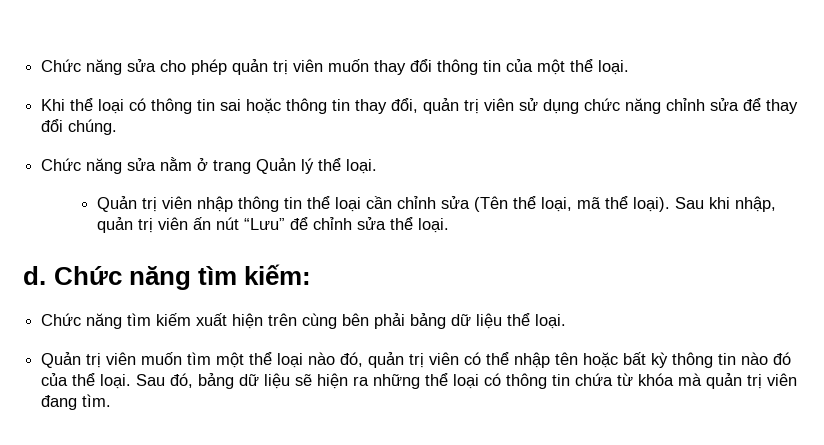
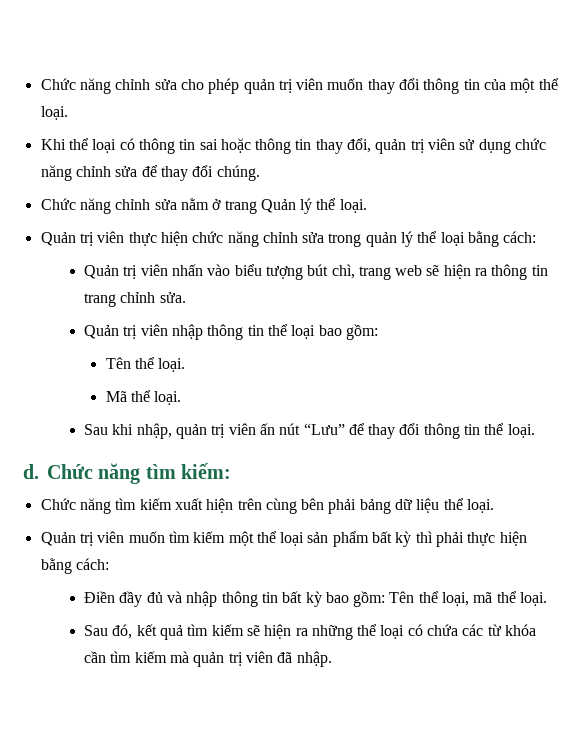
- Chức năng sửa cho phép quản trị viên muốn thay đổi thông tin của một thể loại.
+ Chức năng chỉnh sửa cho phép quản trị viên muốn thay đổi thông tin của một thể loại.
- Chức năng sửa nằm ở trang Quản lý thể loại.
+ Chức năng chỉnh sửa nằm ở trang Quản lý thể loại.
+ Quản trị viên thực hiện chức năng chỉnh sửa trong quản lý thể loại bằng cách:
+ Quản trị viên nhấn vào biểu tượng bút chì, trang web sẽ hiện ra thông tin trang chỉnh sửa.
- Quản trị viên nhập thông tin thể loại cần chỉnh sửa (Tên thể loại, mã thể loại). Sau khi nhập, quản trị viên ấn nút “Lưu” để chỉnh sửa thể loại.
+ Quản trị viên nhập thông tin thể loại bao gồm:
+ Tên thể loại.
+ Mã thể loại.
+ Sau khi nhập, quản trị viên ấn nút “Lưu” để thay đổi thông tin thể loại.
- Quản trị viên muốn tìm một thể loại nào đó, quản trị viên có thể nhập tên hoặc bất kỳ thông tin nào đó của thể loại. Sau đó, bảng dữ liệu sẽ hiện ra những thể loại có thông tin chứa từ khóa mà quản trị viên đang tìm.
+ Quản trị viên muốn tìm kiếm một thể loại sản phẩm bất kỳ thì phải thực hiện bằng cách:
+ Điền đầy đủ và nhập thông tin bất kỳ bao gồm: Tên thể loại, mã thể loại.
+ Sau đó, kết quả tìm kiếm sẽ hiện ra những thể loại có chứa các từ khóa cần tìm kiếm mà quản trị viên đã nhập.

